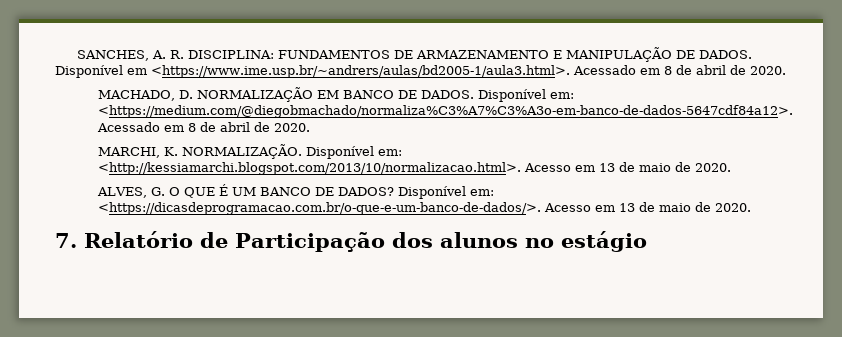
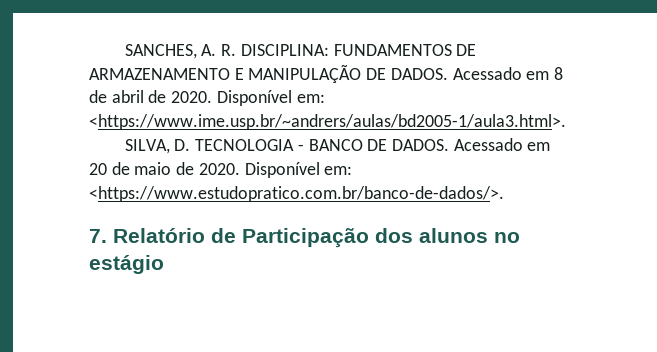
- Disponível em <https://www.ime.usp.br/~andrers/aulas/bd2005-1/aula3.html>. Acessado em 8 de abril de 2020.
- MACHADO, D. NORMALIZAÇÃO EM BANCO DE DADOS. Disponível em: <https://medium.com/@diegobmachado/normaliza%C3%A7%C3%A3o-em-banco-de-dados-5647cdf84a12>. Acessado em 8 de abril de 2020.
- MARCHI, K. NORMALIZAÇÃO. Disponível em: <http://kessiamarchi.blogspot.com/2013/10/normalizacao.html>. Acesso em 13 de maio de 2020.
- ALVES, G. O QUE É UM BANCO DE DADOS? Disponível em: <https://dicasdeprogramacao.com.br/o-que-e-um-banco-de-dados/>. Acesso em 13 de maio de 2020.
+ Acessado em 8 de abril de 2020. Disponível em: <https://www.ime.usp.br/~andrers/aulas/bd2005-1/aula3.html>.
+ SILVA, D. TECNOLOGIA - BANCO DE DADOS. Acessado em 20 de maio de 2020. Disponível em: <https://www.estudopratico.com.br/banco-de-dados/>.

